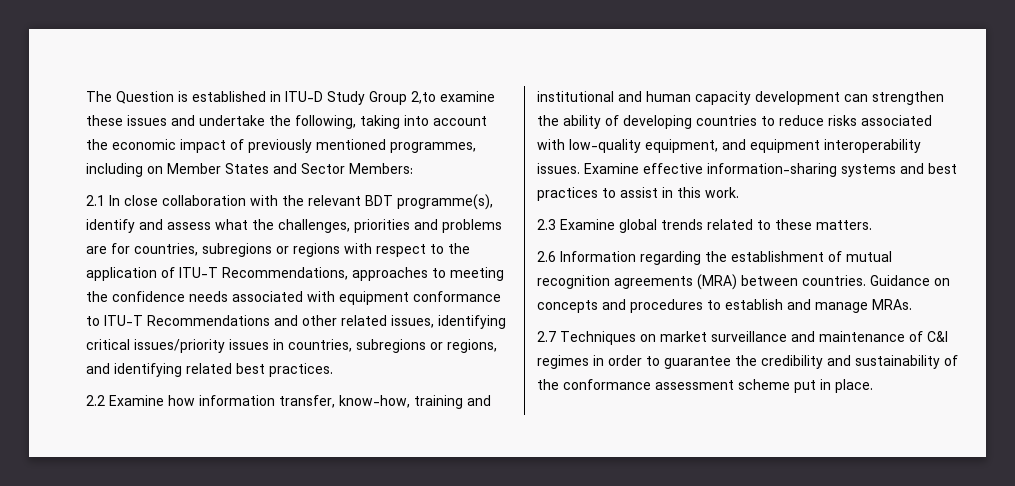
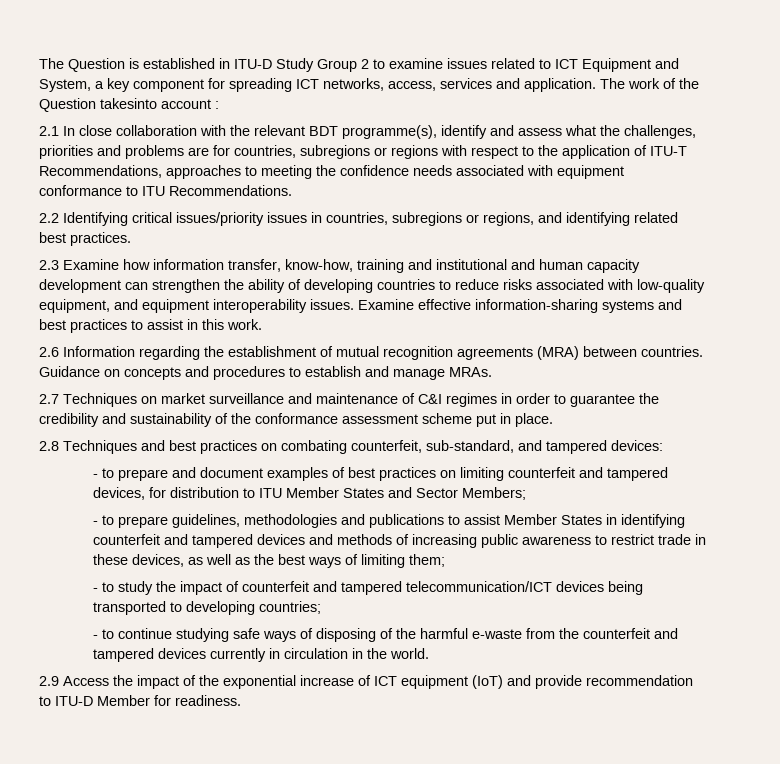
- The Question is established in ITU-D Study Group 2,to examine these issues and undertake the following, taking into account the economic impact of previously mentioned programmes, including on Member States and Sector Members:
+ The Question is established in ITU-D Study Group 2 to examine issues related to ICT Equipment and System, a key component for spreading ICT networks, access, services and application. The work of the Question takesinto account :
- 2.1 In close collaboration with the relevant BDT programme(s), identify and assess what the challenges, priorities and problems are for countries, subregions or regions with respect to the application of ITU-T Recommendations, approaches to meeting the confidence needs associated with equipment conformance to ITU-T Recommendations and other related issues, identifying critical issues/priority issues in countries, subregions or regions, and identifying related best practices.
+ 2.1 In close collaboration with the relevant BDT programme(s), identify and assess what the challenges, priorities and problems are for countries, subregions or regions with respect to the application of ITU-T Recommendations, approaches to meeting the confidence needs associated with equipment conformance to ITU Recommendations.
+ 2.2 Identifying critical issues/priority issues in countries, subregions or regions, and identifying related best practices.
- 2.2 Examine how information transfer, know-how, training and institutional and human capacity development can strengthen the ability of developing countries to reduce risks associated with low-quality equipment, and equipment interoperability issues.
+ 2.3 Examine how information transfer, know-how, training and institutional and human capacity development can strengthen the ability of developing countries to reduce risks associated with low-quality equipment, and equipment interoperability issues.
- 2.3 Examine global trends related to these matters.
+ 2.8 Techniques and best practices on combating counterfeit, sub-standard, and tampered devices:
+ - to prepare and document examples of best practices on limiting counterfeit and tampered devices, for distribution to ITU Member States and Sector Members;
+ - to prepare guidelines, methodologies and publications to assist Member States in identifying counterfeit and tampered devices and methods of increasing public awareness to restrict trade in these devices, as well as the best ways of limiting them;
+ - to study the impact of counterfeit and tampered telecommunication/ICT devices being transported to developing countries;
+ - to continue studying safe ways of disposing of the harmful e-waste from the counterfeit and tampered devices currently in circulation in the world.
+ 2.9 Access the impact of the exponential increase of ICT equipment (IoT) and provide recommendation to ITU-D Member for readiness.

